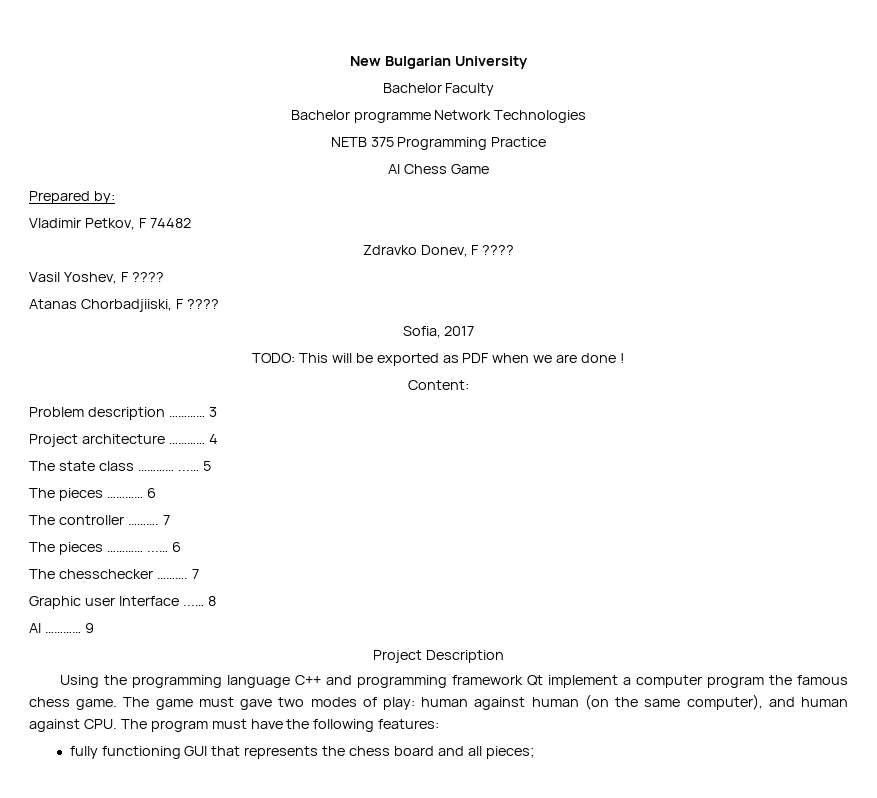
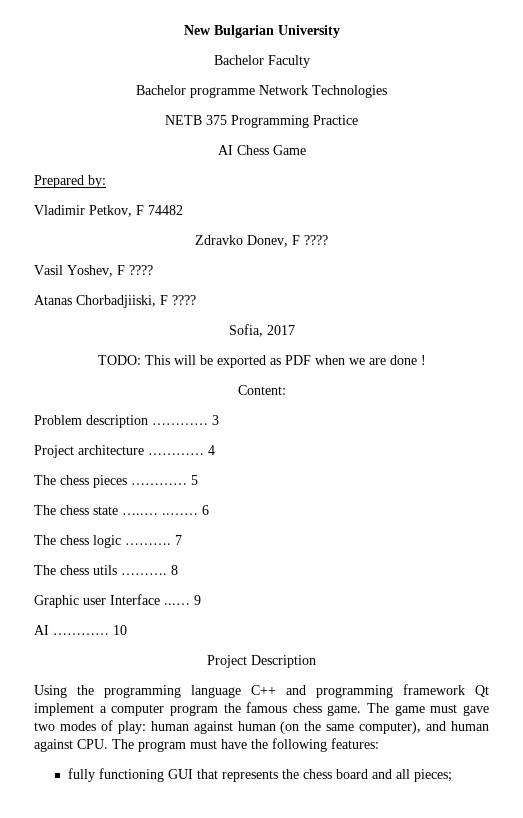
- The state class ………… ...… 5
- The pieces ………… 6
- The controller ……….
+ The chess pieces ………… 5
+ The chess state …..… ..…… 6
+ The chess logic ……….
- The pieces ………… ...… 6
- The chesschecker ………. 7
+ The chess utils ………. 8
- 8
+ 9
- 9
+ 10

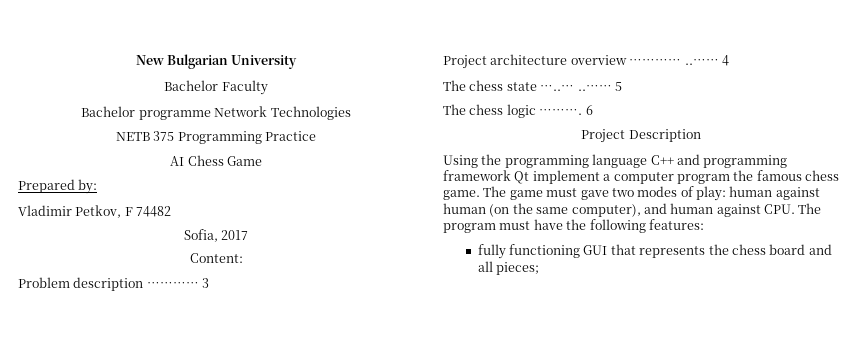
- Zdravko Donev, F ????
- Vasil Yoshev, F ????
- Atanas Chorbadjiiski, F ????
  Sofia, 2017
- TODO: This will be exported as PDF when we are done !
- Project architecture ………… 4
- The chess pieces ………… 5
+ Project architecture overview ………… ..…… 4
- 6
+ 5
- 7
- The chess utils ………. 8
- Graphic user Interface ...… 9
- AI ………… 10
+ 6

